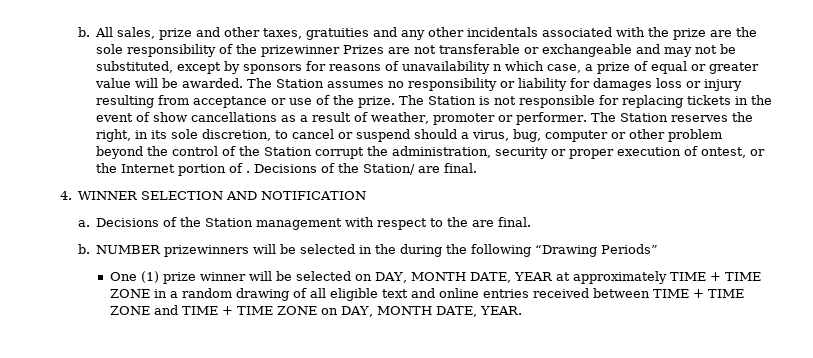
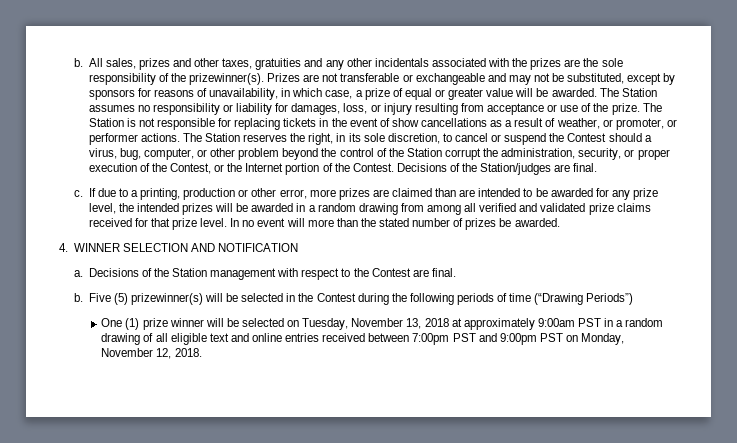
- All sales, prize and other taxes, gratuities and any other incidentals associated with the prize are the sole responsibility of the prizewinner Prizes are not transferable or exchangeable and may not be substituted, except by sponsors for reasons of unavailability n which case, a prize of equal or greater value will be awarded.
+ All sales, prizes and other taxes, gratuities and any other incidentals associated with the prizes are the sole responsibility of the prizewinner(s). Prizes are not transferable or exchangeable and may not be substituted, except by sponsors for reasons of unavailability, in which case, a prize of equal or greater value will be awarded.
- The Station assumes no responsibility or liability for damages loss or injury resulting from acceptance or use of the prize.
+ The Station assumes no responsibility or liability for damages, loss, or injury resulting from acceptance or use of the prize.
- The Station is not responsible for replacing tickets in the event of show cancellations as a result of weather, promoter or performer.
+ The Station is not responsible for replacing tickets in the event of show cancellations as a result of weather, or promoter, or performer actions.
- The Station reserves the right, in its sole discretion, to cancel or suspend should a virus, bug, computer or other problem beyond the control of the Station corrupt the administration, security or proper execution of ontest, or the Internet portion of . Decisions of the Station/ are final.
+ The Station reserves the right, in its sole discretion, to cancel or suspend the Contest should a virus, bug, computer, or other problem beyond the control of the Station corrupt the administration, security, or proper execution of the Contest, or the Internet portion of the Contest. Decisions of the Station/judges are final.
+ c. If due to a printing, production or other error, more prizes are claimed than are intended to be awarded for any prize level, the intended prizes will be awarded in a random drawing from among all verified and validated prize claims received for that prize level. In no event will more than the stated number of prizes be awarded.
- Decisions of the Station management with respect to the are final.
+ Decisions of the Station management with respect to the Contest are final.
- NUMBER prizewinners will be selected in the during the following “Drawing Periods”
+ Five (5) prizewinner(s) will be selected in the Contest during the following periods of time (“Drawing Periods”)
- One (1) prize winner will be selected on DAY, MONTH DATE, YEAR at approximately TIME + TIME ZONE in a random drawing of all eligible text and online entries received between TIME + TIME ZONE and TIME + TIME ZONE on DAY, MONTH DATE, YEAR.
+ One (1) prize winner will be selected on Tuesday, November 13, 2018 at approximately 9:00am PST in a random drawing of all eligible text and online entries received between 7:00pm PST and 9:00pm PST on Monday, November 12, 2018.

